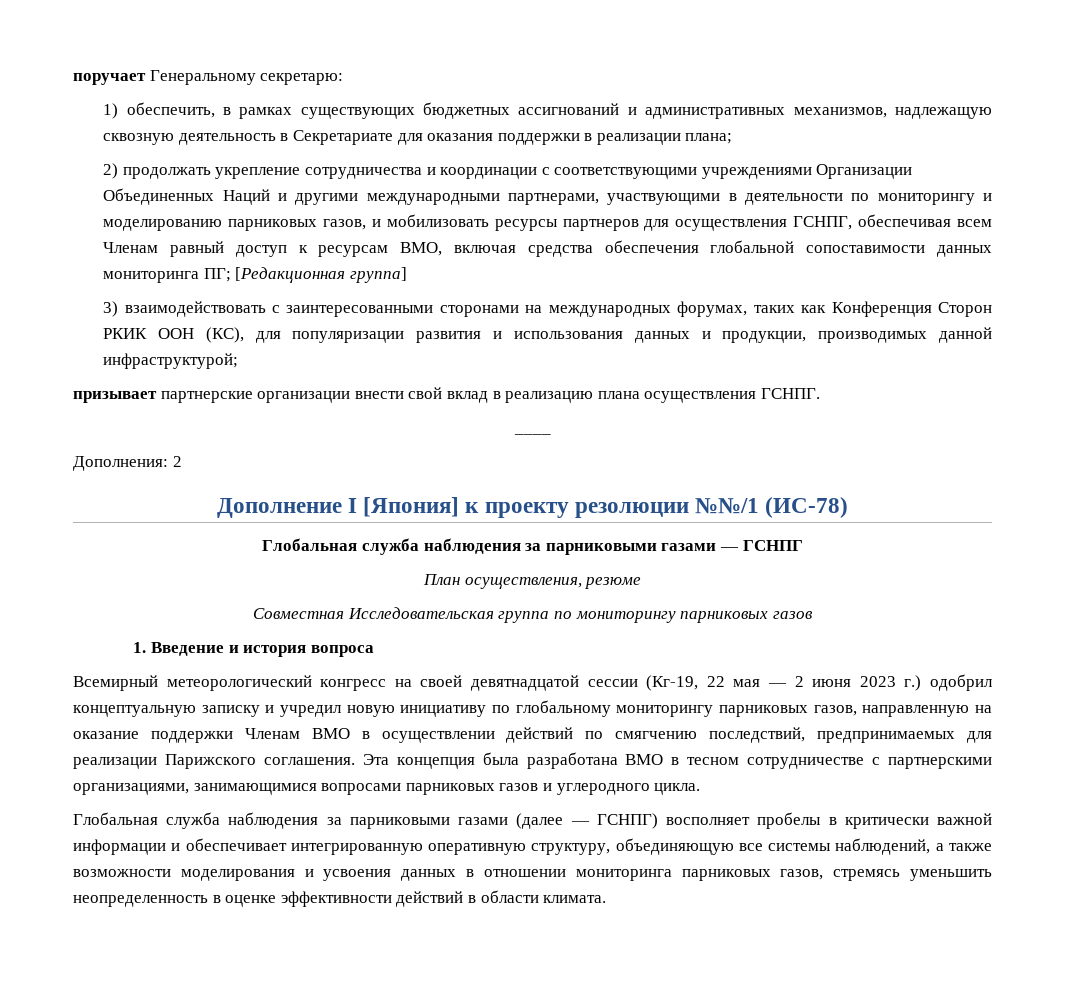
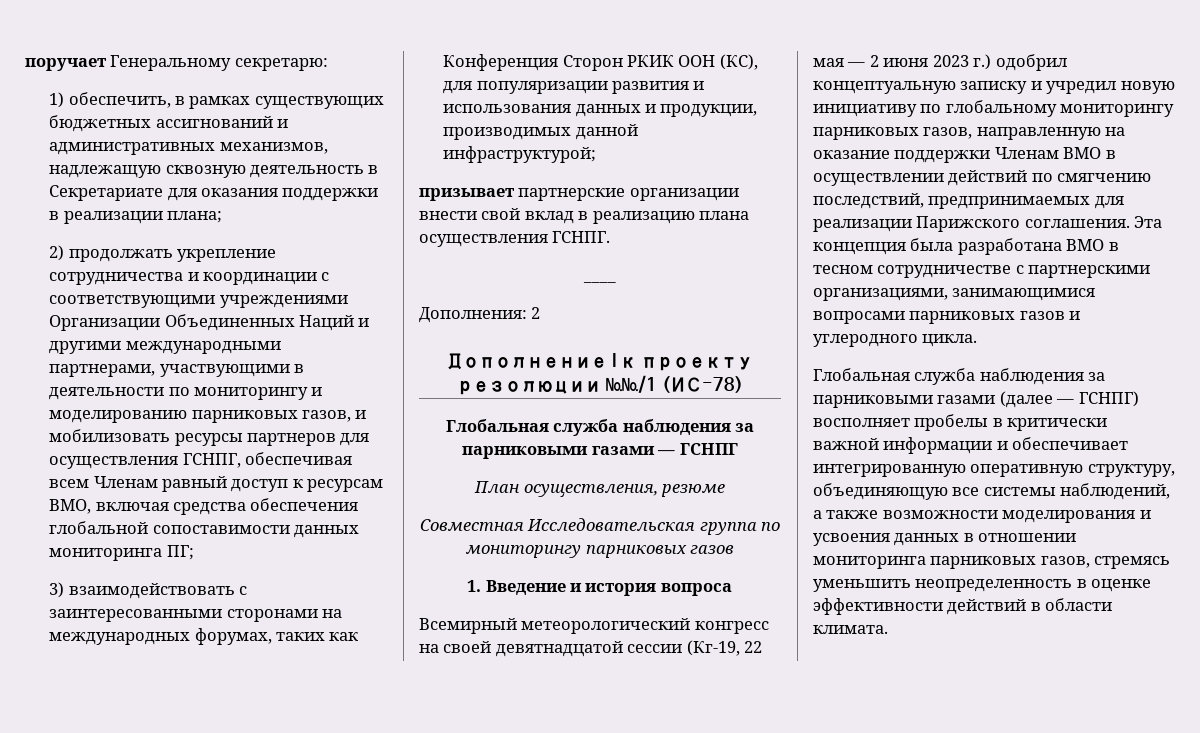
- 2) продолжать укрепление сотрудничества и координации с соответствующими учреждениями Организации Объединенных Наций и другими международными партнерами, участвующими в деятельности по мониторингу и моделированию парниковых газов, и мобилизовать ресурсы партнеров для осуществления ГСНПГ, обеспечивая всем Членам равный доступ к ресурсам ВМО, включая средства обеспечения глобальной сопоставимости данных мониторинга ПГ; [Редакционная группа]
+ 2) продолжать укрепление сотрудничества и координации с соответствующими учреждениями Организации Объединенных Наций и другими международными партнерами, участвующими в деятельности по мониторингу и моделированию парниковых газов, и мобилизовать ресурсы партнеров для осуществления ГСНПГ, обеспечивая всем Членам равный доступ к ресурсам ВМО, включая средства обеспечения глобальной сопоставимости данных мониторинга ПГ;
- Дополнение I [Япония] к проекту резолюции №№/1 (ИС-78)
+ Дополнение I к проекту резолюции №№/1 (ИС-78)

